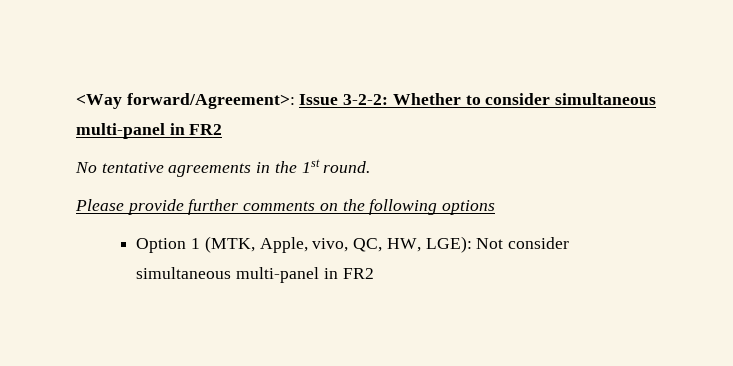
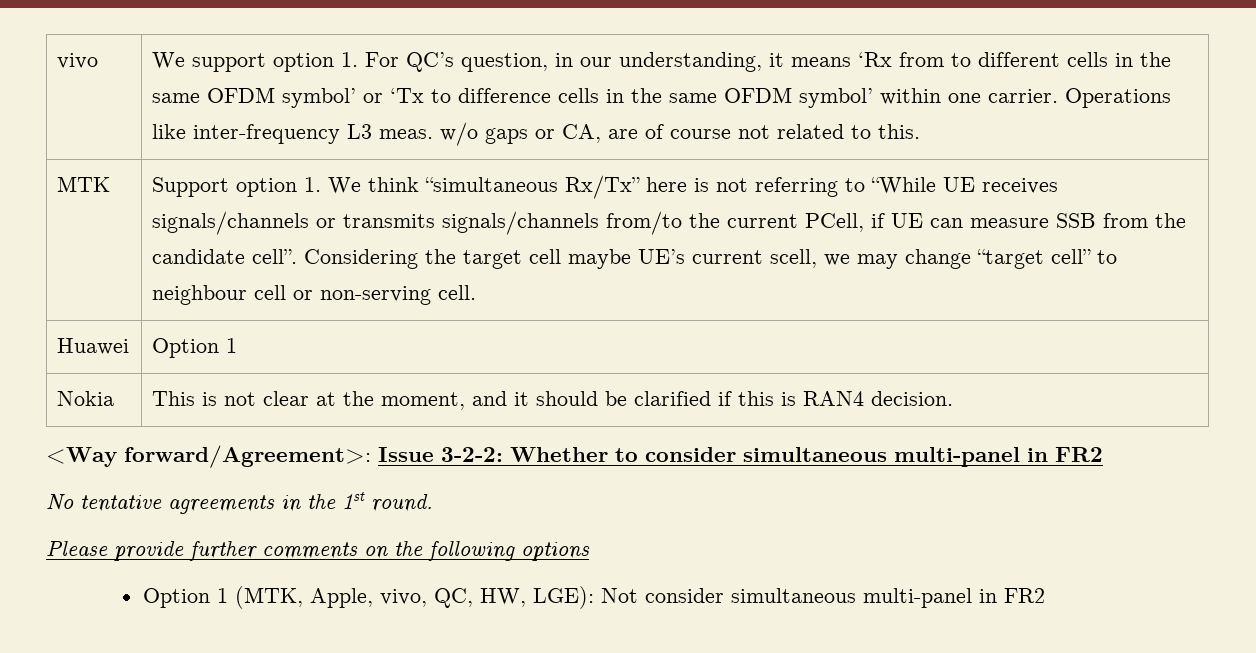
+ vivo | We support option 1. For QC’s question, in our understanding, it means ‘Rx from to different cells in the same OFDM symbol’ or ‘Tx to difference cells in the same OFDM symbol’ within one carrier. Operations like inter-frequency L3 meas. w/o gaps or CA, are of course not related to this.
+ MTK | Support option 1. We think “simultaneous Rx/Tx” here is not referring to “While UE receives signals/channels or transmits signals/channels from/to the current PCell, if UE can measure SSB from the candidate cell”. Considering the target cell maybe UE’s current scell, we may change “target cell” to neighbour cell or non-serving cell.
+ Huawei | Option 1
+ Nokia | This is not clear at the moment, and it should be clarified if this is RAN4 decision.

